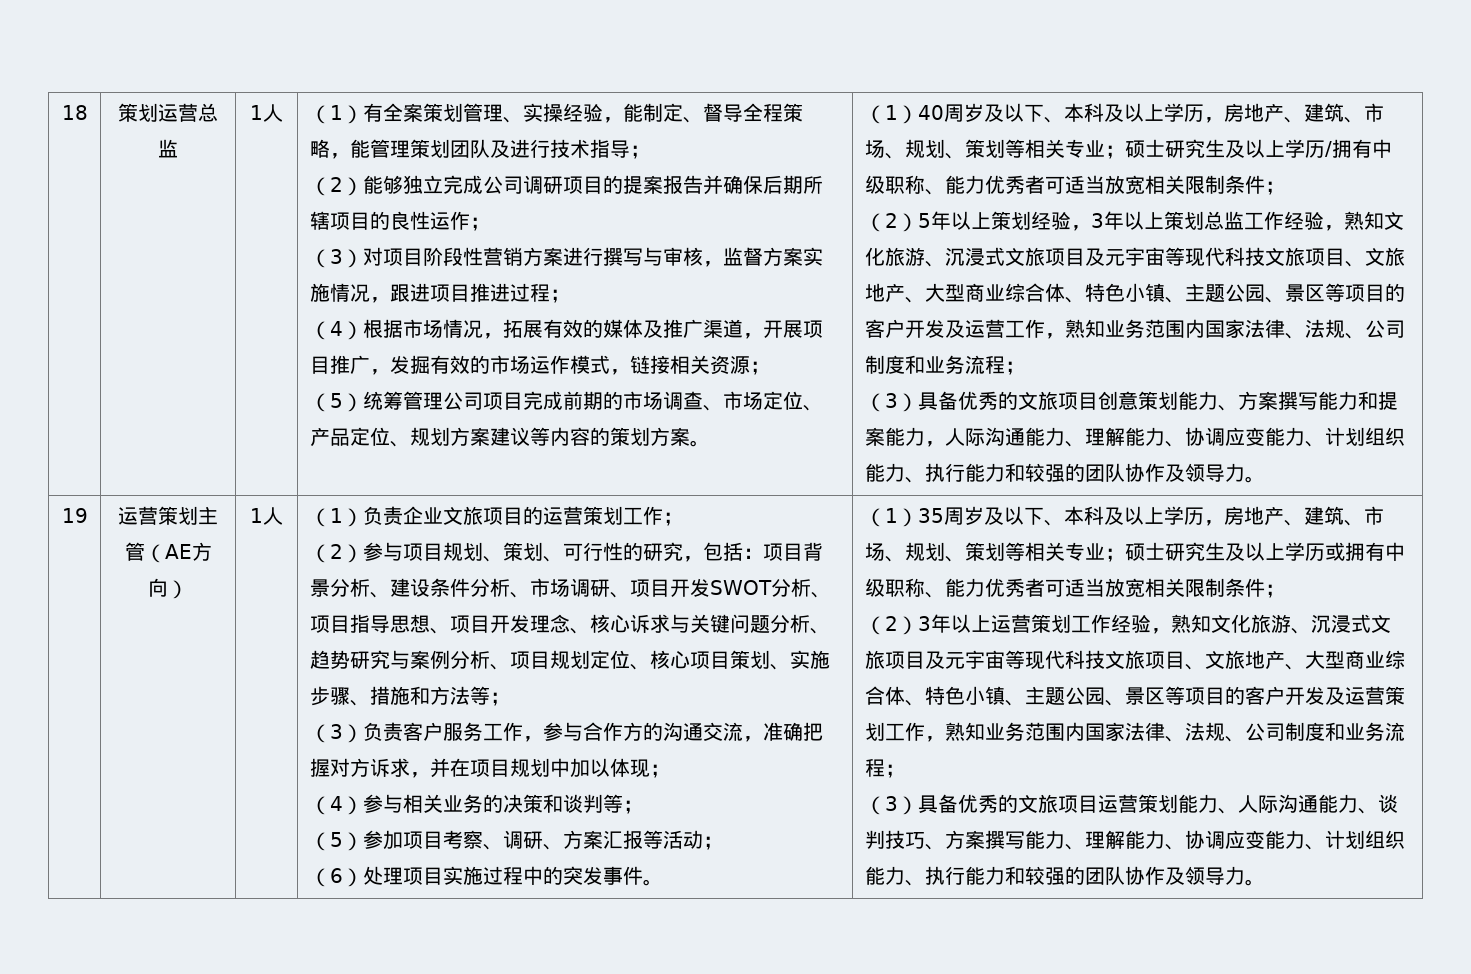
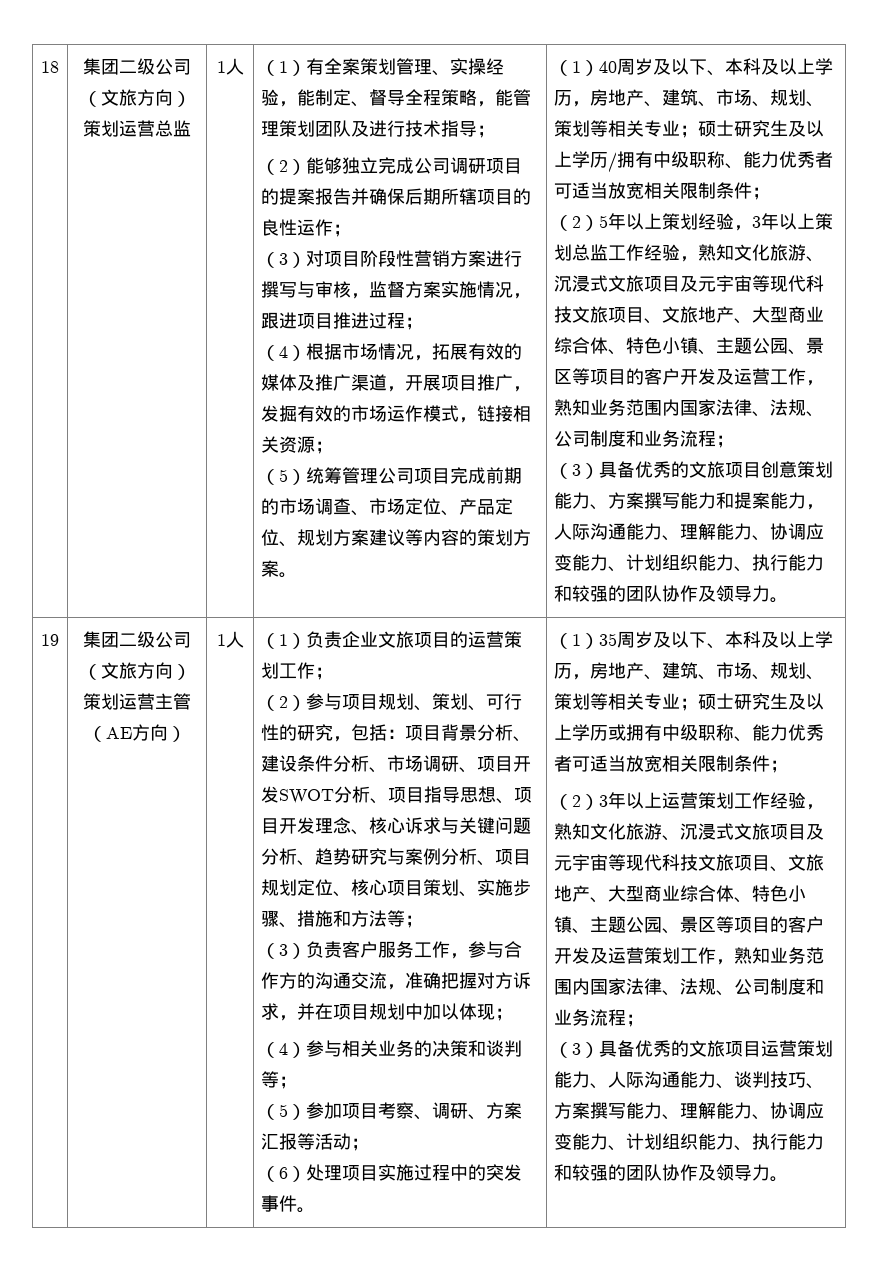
- 策划运营总监
+ 集团二级公司（文旅方向）策划运营总监
- 运营策划主管（AE方向）
+ 集团二级公司（文旅方向）策划运营主管（AE方向）

